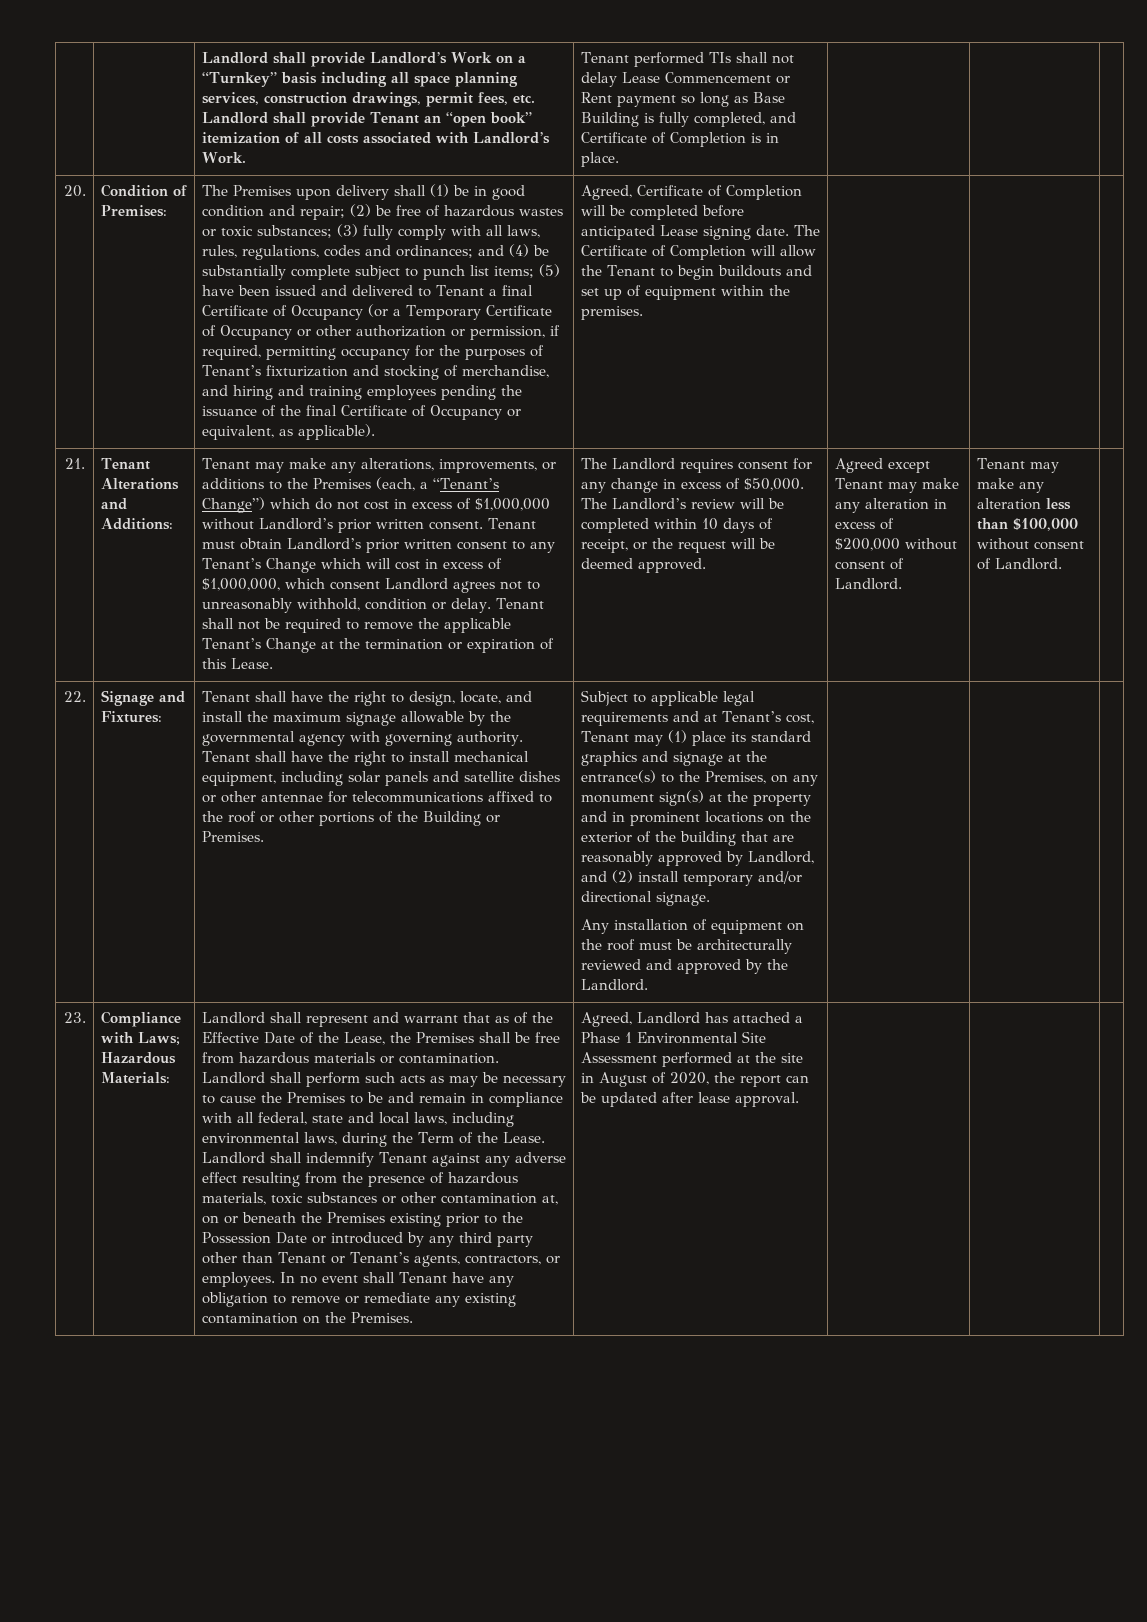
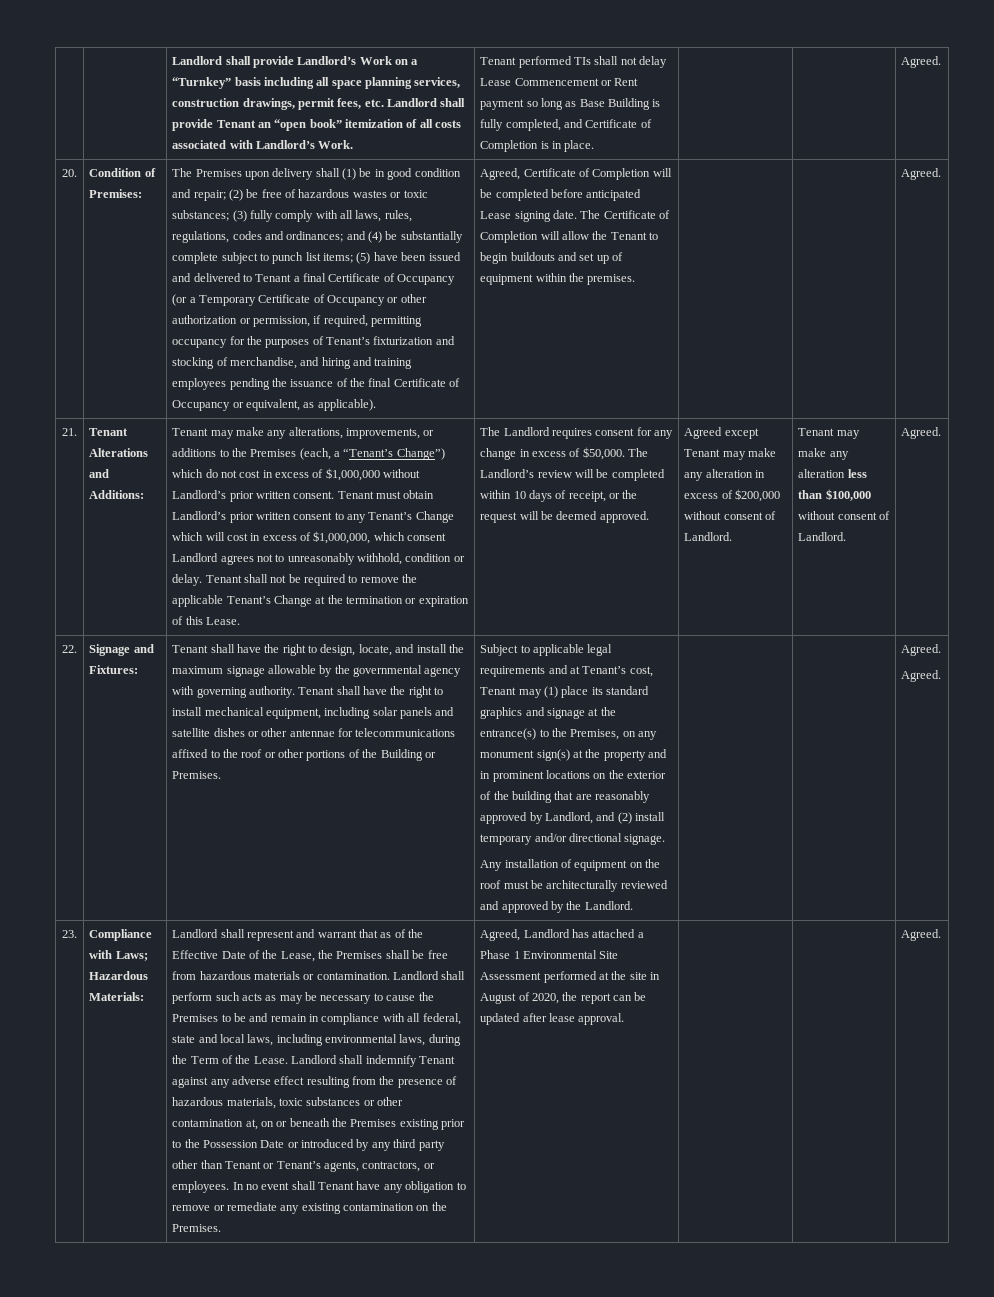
- Tenant performed TIs shall not delay Lease Commencement or Rent payment so long as Base Building is fully completed, and Certificate of Completion is in place.
+ Tenant performed TIs shall not delay Lease Commencement or Rent payment so long as Base Building is fully completed, and Certificate of Completion is in place. | | | Agreed.
- The Certificate of Completion will allow the Tenant to begin buildouts and set up of equipment within the premises.
+ The Certificate of Completion will allow the Tenant to begin buildouts and set up of equipment within the premises. | | | Agreed.
- Tenant may make any alteration less than $100,000 without consent of Landlord.
+ Tenant may make any alteration less than $100,000 without consent of Landlord. | Agreed.
- Any installation of equipment on the roof must be architecturally reviewed and approved by the Landlord.
+ Any installation of equipment on the roof must be architecturally reviewed and approved by the Landlord. | | | Agreed.
+ Agreed.
- Agreed, Landlord has attached a Phase 1 Environmental Site Assessment performed at the site in August of 2020, the report can be updated after lease approval.
+ Agreed, Landlord has attached a Phase 1 Environmental Site Assessment performed at the site in August of 2020, the report can be updated after lease approval. | | | Agreed.

